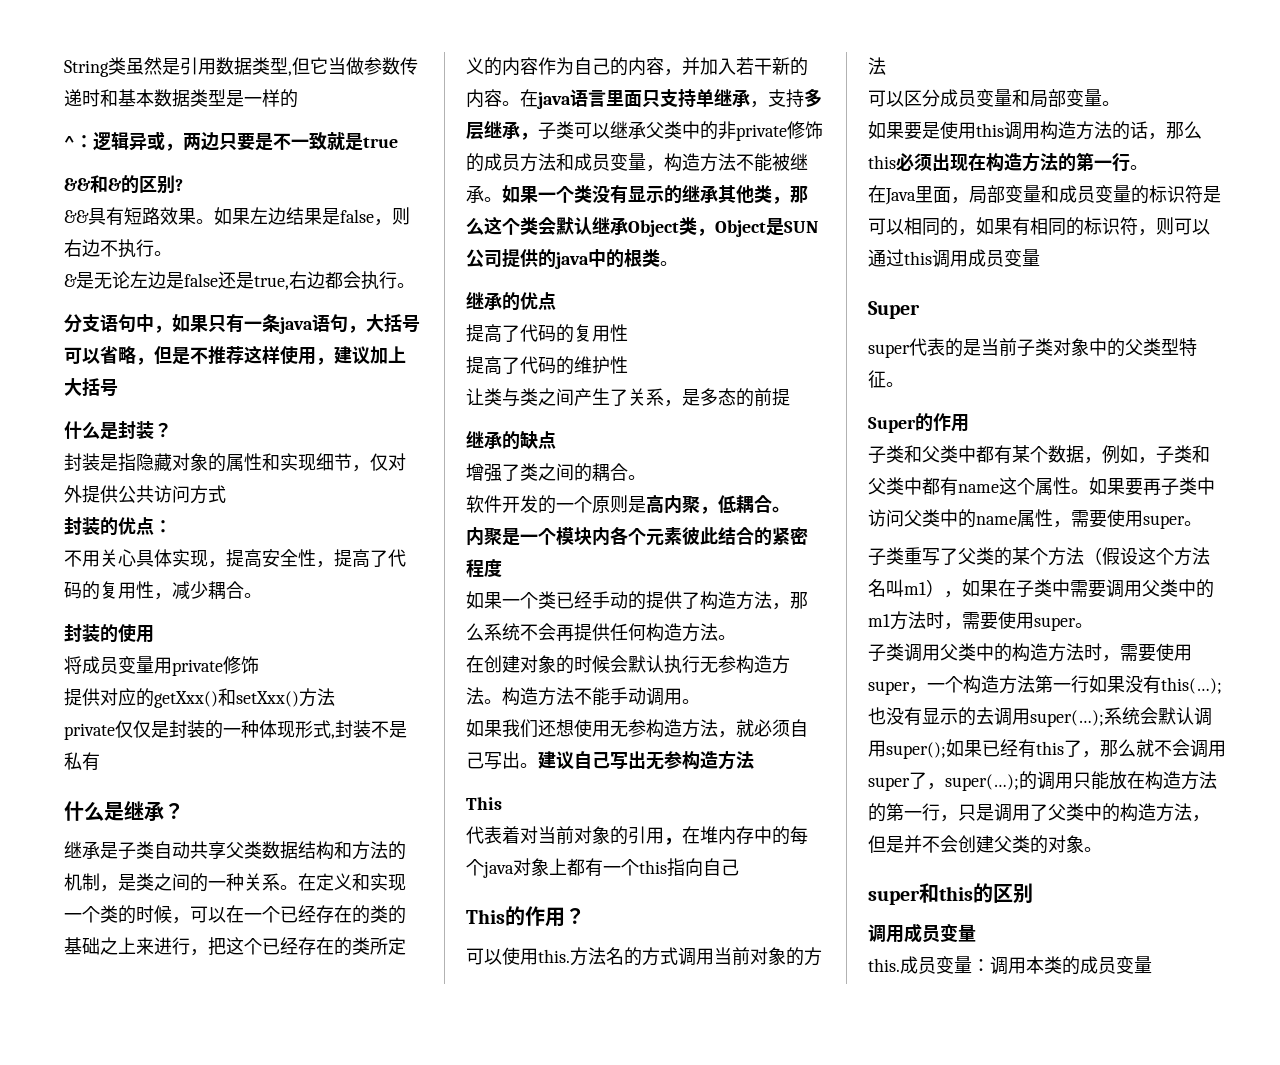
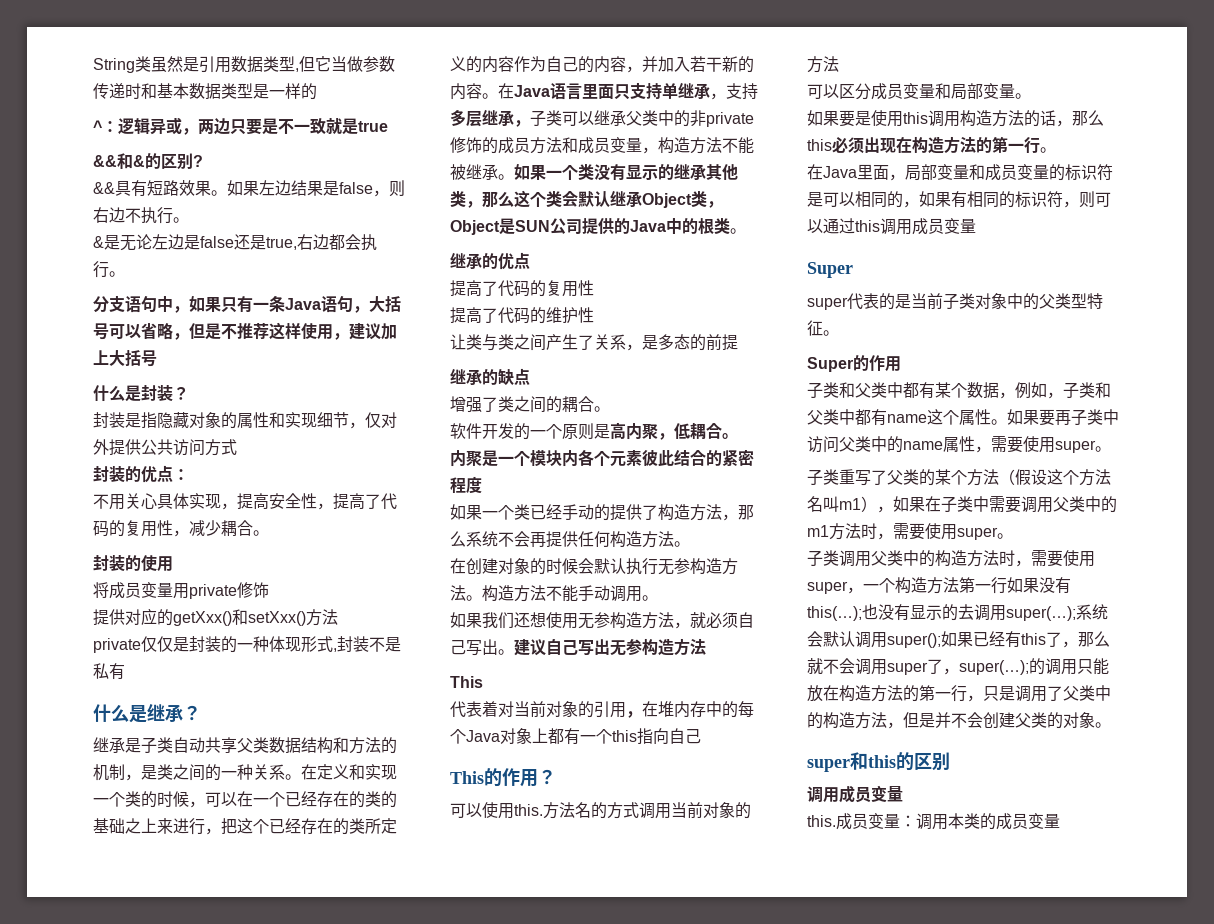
- 分支语句中，如果只有一条java语句，大括号可以省略，但是不推荐这样使用，建议加上大括号
+ 分支语句中，如果只有一条Java语句，大括号可以省略，但是不推荐这样使用，建议加上大括号
- 在java语言里面只支持单继承，支持多层继承，子类可以继承父类中的非private修饰的成员方法和成员变量，构造方法不能被继承。
+ 在Java语言里面只支持单继承，支持多层继承，子类可以继承父类中的非private修饰的成员方法和成员变量，构造方法不能被继承。
- 如果一个类没有显示的继承其他类，那么这个类会默认继承Object类，Object是SUN公司提供的java中的根类。
+ 如果一个类没有显示的继承其他类，那么这个类会默认继承Object类，Object是SUN公司提供的Java中的根类。
- 代表着对当前对象的引用，在堆内存中的每个java对象上都有一个this指向自己
+ 代表着对当前对象的引用，在堆内存中的每个Java对象上都有一个this指向自己

